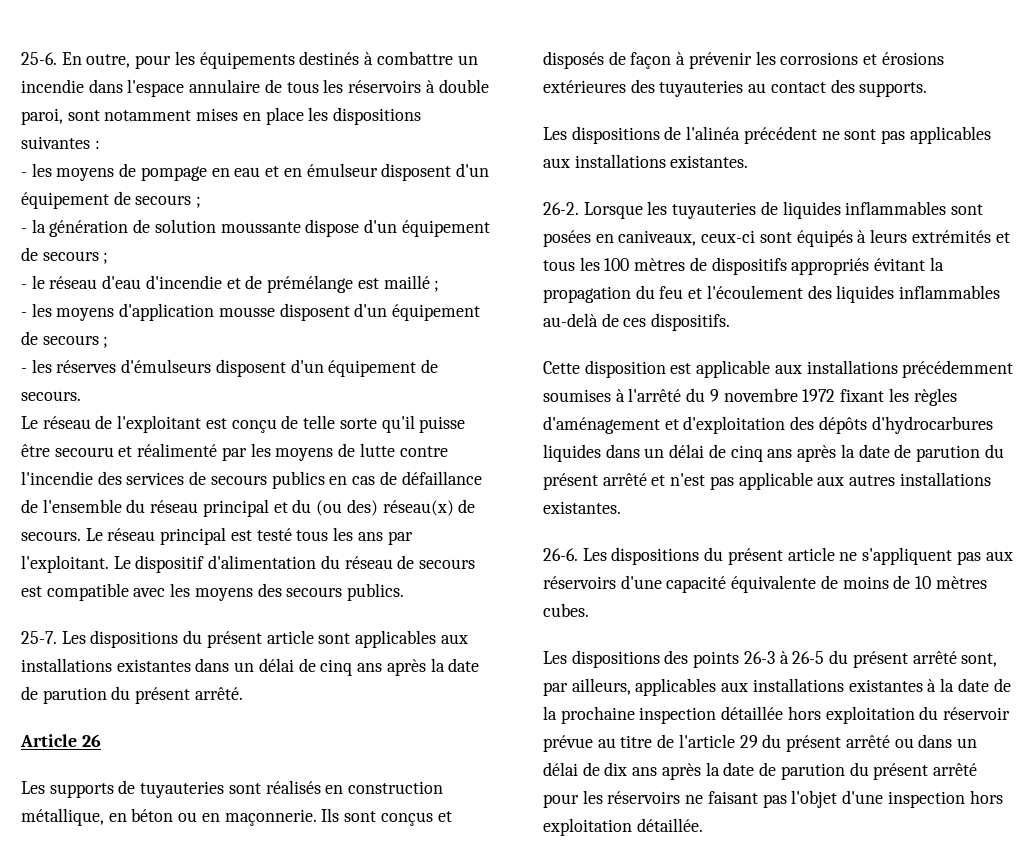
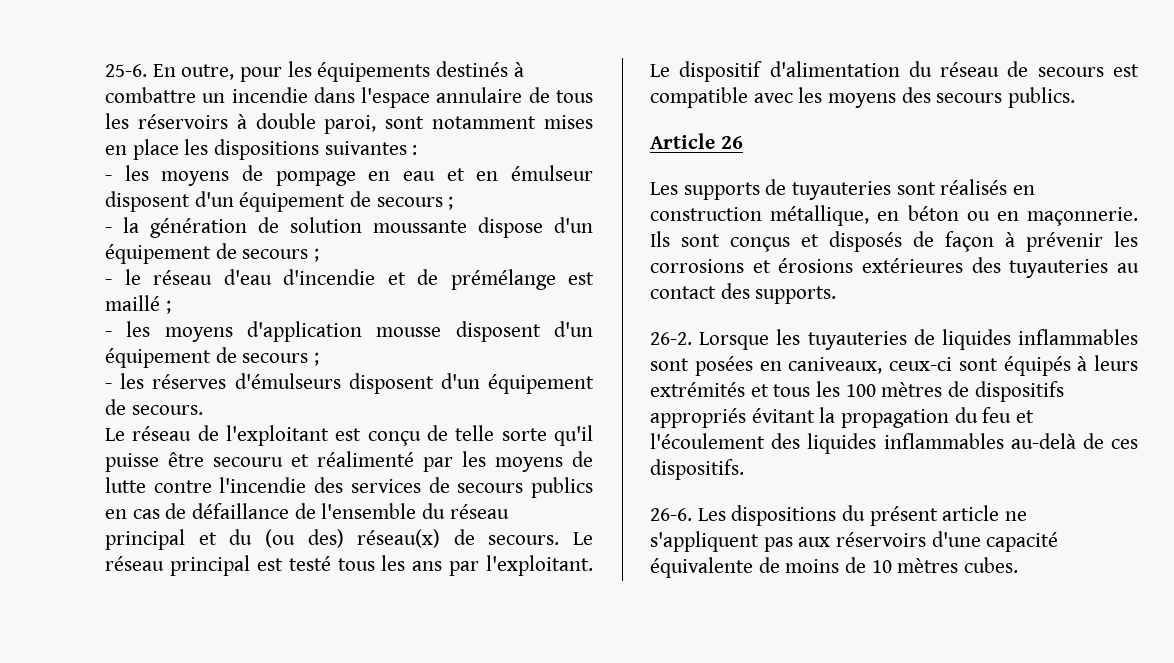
- 25-7. Les dispositions du présent article sont applicables aux installations existantes dans un délai de cinq ans après la date de parution du présent arrêté.
- Les dispositions de l'alinéa précédent ne sont pas applicables aux installations existantes.
- Cette disposition est applicable aux installations précédemment soumises à l'arrêté du 9 novembre 1972 fixant les règles d'aménagement et d'exploitation des dépôts d'hydrocarbures liquides dans un délai de cinq ans après la date de parution du présent arrêté et n'est pas applicable aux autres installations existantes.
- Les dispositions des points 26-3 à 26-5 du présent arrêté sont, par ailleurs, applicables aux installations existantes à la date de la prochaine inspection détaillée hors exploitation du réservoir prévue au titre de l'article 29 du présent arrêté ou dans un délai de dix ans après la date de parution du présent arrêté pour les réservoirs ne faisant pas l'objet d'une inspection hors exploitation détaillée.

